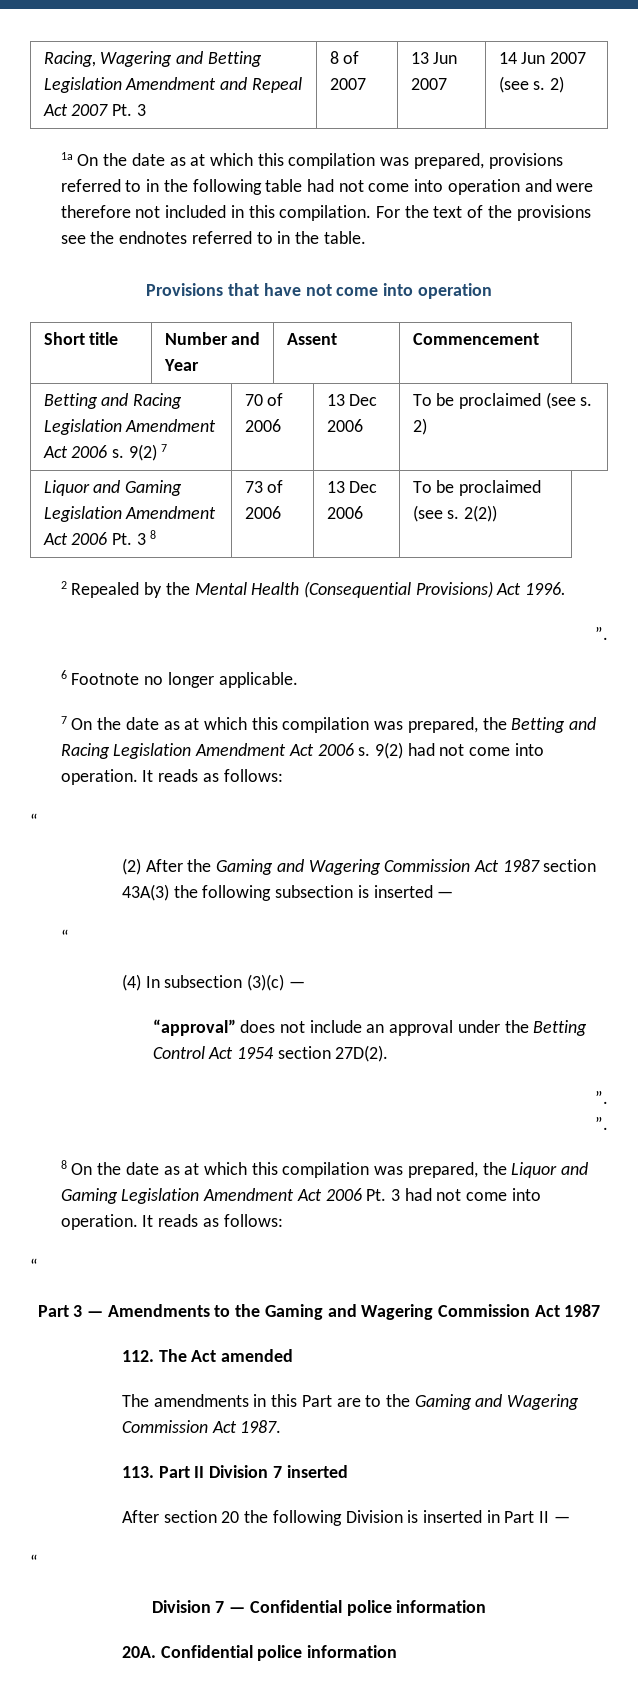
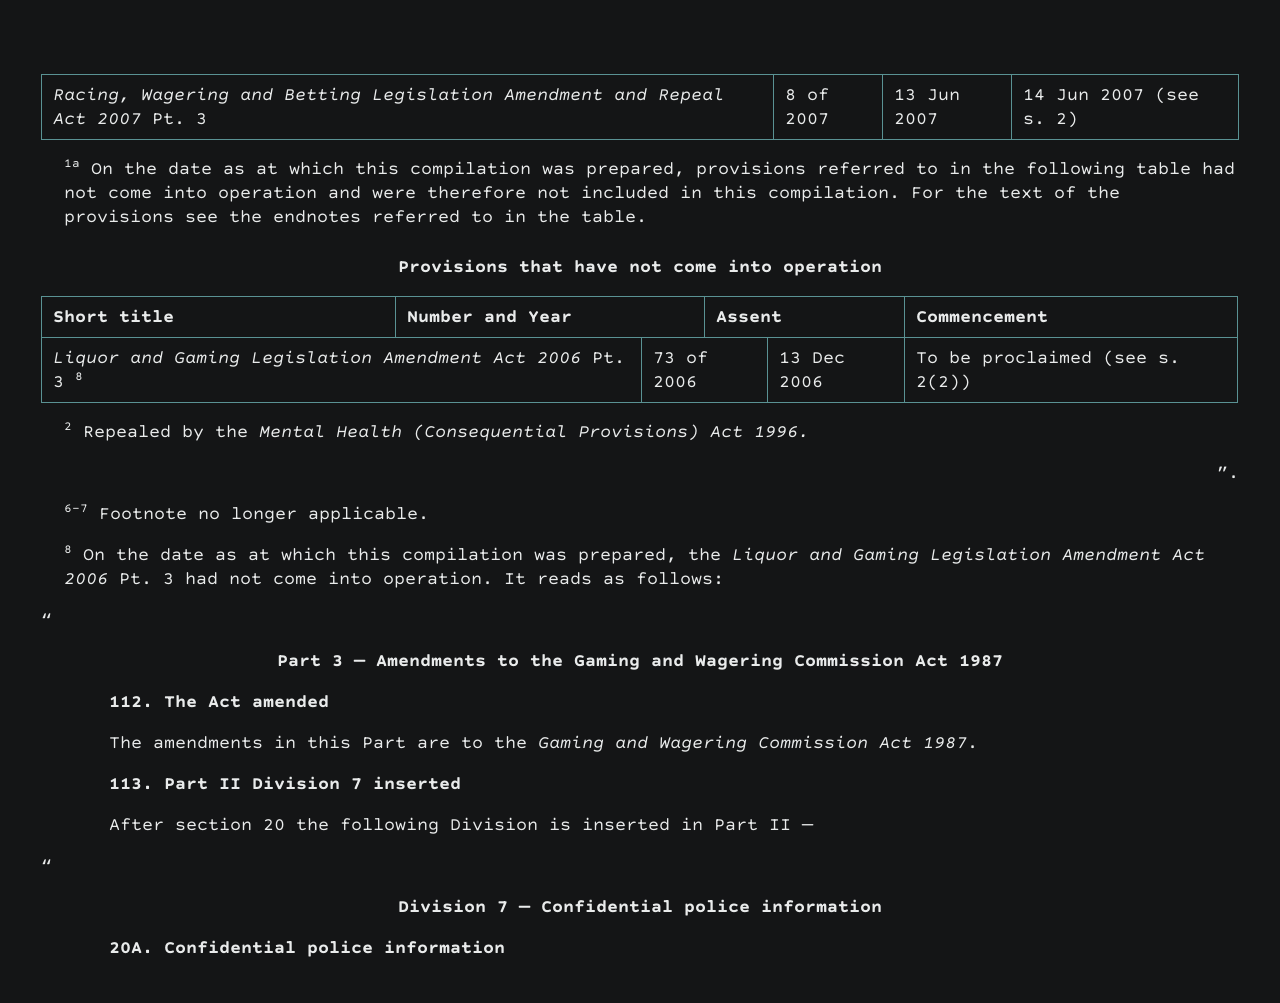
- Betting and Racing Legislation Amendment Act 2006 s. 9(2) 7 | 70 of 2006 | 13 Dec 2006 | To be proclaimed (see s. 2)
- 6 Footnote no longer applicable.
+ 6-7 Footnote no longer applicable.
- 7 On the date as at which this compilation was prepared, the Betting and Racing Legislation Amendment Act 2006 s. 9(2) had not come into operation. It reads as follows:
- “
- (2) After the Gaming and Wagering Commission Act 1987 section 43A(3) the following subsection is inserted —
- “
- (4) In subsection (3)(c) —
- “approval” does not include an approval under the Betting Control Act 1954 section 27D(2).
- ”.
- ”.

